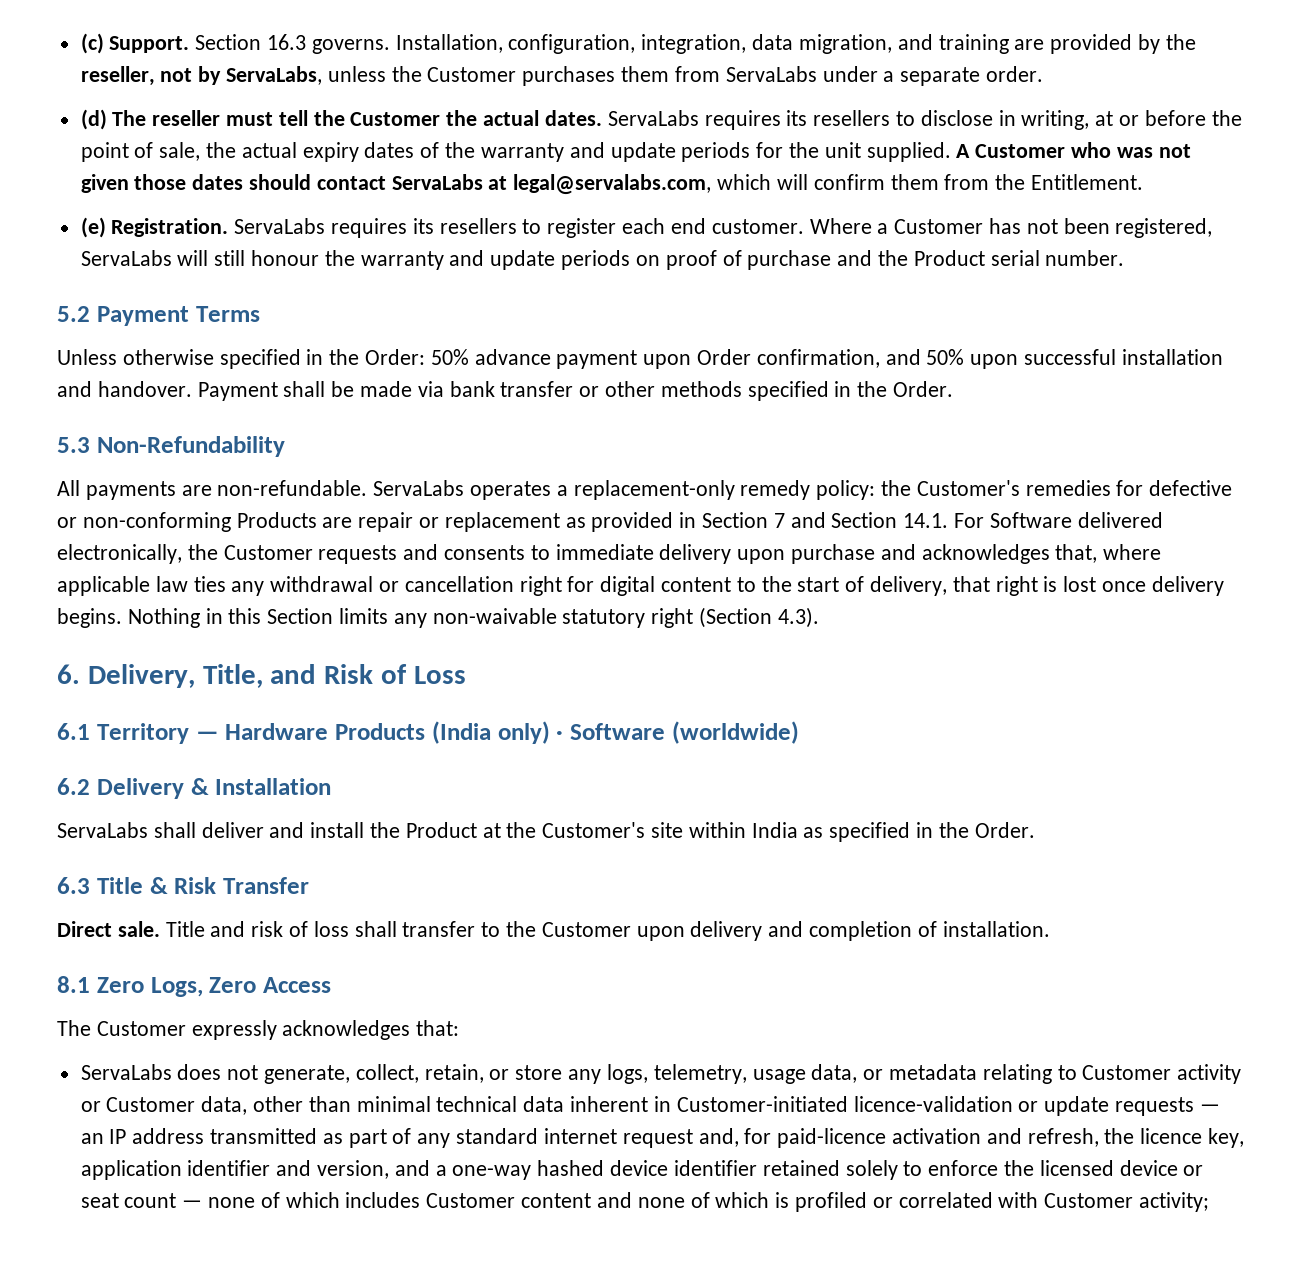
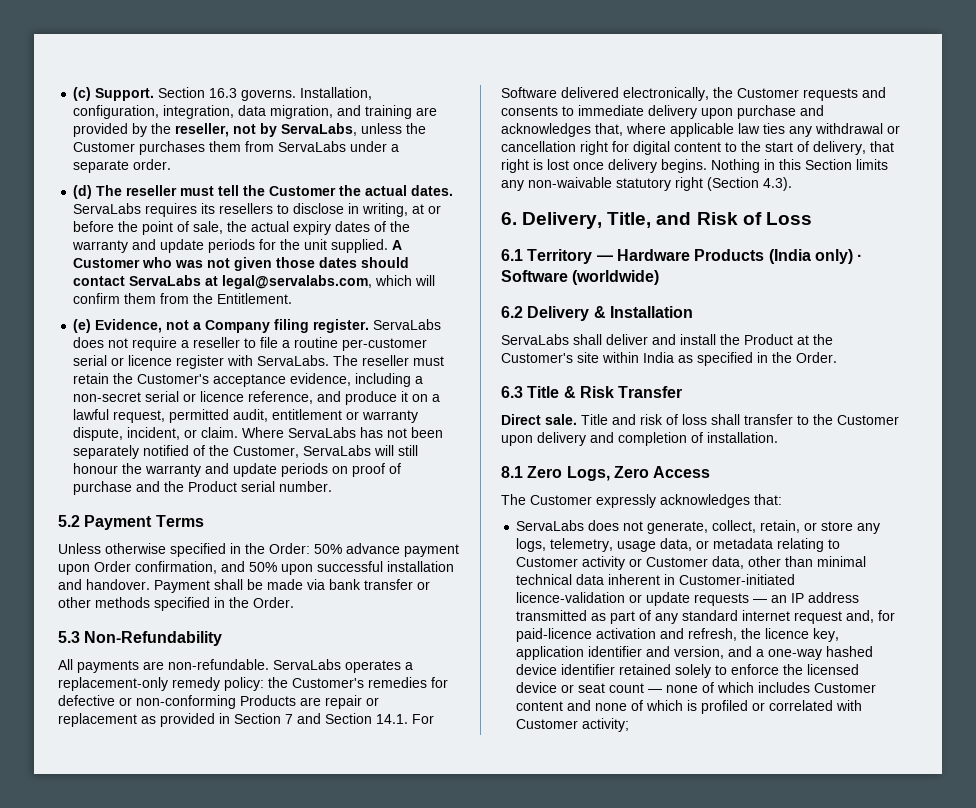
- (e) Registration. ServaLabs requires its resellers to register each end customer. Where a Customer has not been registered, ServaLabs will still honour the warranty and update periods on proof of purchase and the Product serial number.
+ (e) Evidence, not a Company filing register. ServaLabs does not require a reseller to file a routine per-customer serial or licence register with ServaLabs. The reseller must retain the Customer's acceptance evidence, including a non-secret serial or licence reference, and produce it on a lawful request, permitted audit, entitlement or warranty dispute, incident, or claim. Where ServaLabs has not been separately notified of the Customer, ServaLabs will still honour the warranty and update periods on proof of purchase and the Product serial number.

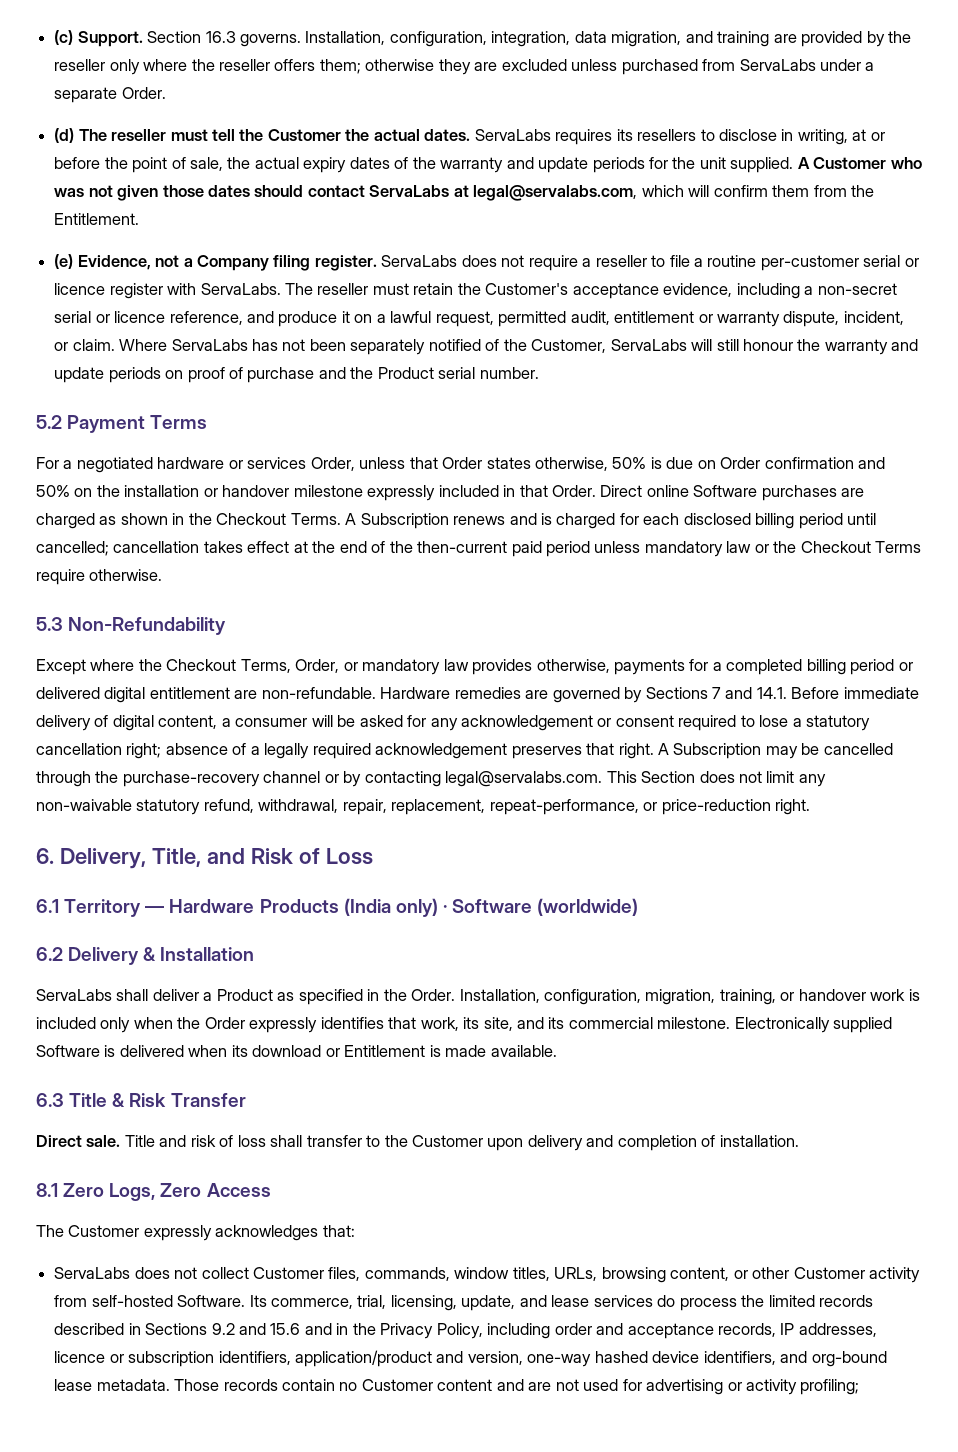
- Installation, configuration, integration, data migration, and training are provided by the reseller, not by ServaLabs, unless the Customer purchases them from ServaLabs under a separate order.
+ Installation, configuration, integration, data migration, and training are provided by the reseller only where the reseller offers them; otherwise they are excluded unless purchased from ServaLabs under a separate Order.
- Unless otherwise specified in the Order: 50% advance payment upon Order confirmation, and 50% upon successful installation and handover. Payment shall be made via bank transfer or other methods specified in the Order.
+ For a negotiated hardware or services Order, unless that Order states otherwise, 50% is due on Order confirmation and 50% on the installation or handover milestone expressly included in that Order. Direct online Software purchases are charged as shown in the Checkout Terms. A Subscription renews and is charged for each disclosed billing period until cancelled; cancellation takes effect at the end of the then-current paid period unless mandatory law or the Checkout Terms require otherwise.
  5.3 Non-Refundability
- All payments are non-refundable. ServaLabs operates a replacement-only remedy policy: the Customer's remedies for defective or non-conforming Products are repair or replacement as provided in Section 7 and Section 14.1. For Software delivered electronically, the Customer requests and consents to immediate delivery upon purchase and acknowledges that, where applicable law ties any withdrawal or cancellation right for digital content to the start of delivery, that right is lost once delivery begins. Nothing in this Section limits any non-waivable statutory right (Section 4.3).
+ Except where the Checkout Terms, Order, or mandatory law provides otherwise, payments for a completed billing period or delivered digital entitlement are non-refundable. Hardware remedies are governed by Sections 7 and 14.1. Before immediate delivery of digital content, a consumer will be asked for any acknowledgement or consent required to lose a statutory cancellation right; absence of a legally required acknowledgement preserves that right. A Subscription may be cancelled through the purchase-recovery channel or by contacting legal@servalabs.com. This Section does not limit any non-waivable statutory refund, withdrawal, repair, replacement, repeat-performance, or price-reduction right.
- ServaLabs shall deliver and install the Product at the Customer's site within India as specified in the Order.
+ ServaLabs shall deliver a Product as specified in the Order. Installation, configuration, migration, training, or handover work is included only when the Order expressly identifies that work, its site, and its commercial milestone. Electronically supplied Software is delivered when its download or Entitlement is made available.
- ServaLabs does not generate, collect, retain, or store any logs, telemetry, usage data, or metadata relating to Customer activity or Customer data, other than minimal technical data inherent in Customer-initiated licence-validation or update requests — an IP address transmitted as part of any standard internet request and, for paid-licence activation and refresh, the licence key, application identifier and version, and a one-way hashed device identifier retained solely to enforce the licensed device or seat count — none of which includes Customer content and none of which is profiled or correlated with Customer activity;
+ ServaLabs does not collect Customer files, commands, window titles, URLs, browsing content, or other Customer activity from self-hosted Software. Its commerce, trial, licensing, update, and lease services do process the limited records described in Sections 9.2 and 15.6 and in the Privacy Policy, including order and acceptance records, IP addresses, licence or subscription identifiers, application/product and version, one-way hashed device identifiers, and org-bound lease metadata. Those records contain no Customer content and are not used for advertising or activity profiling;

